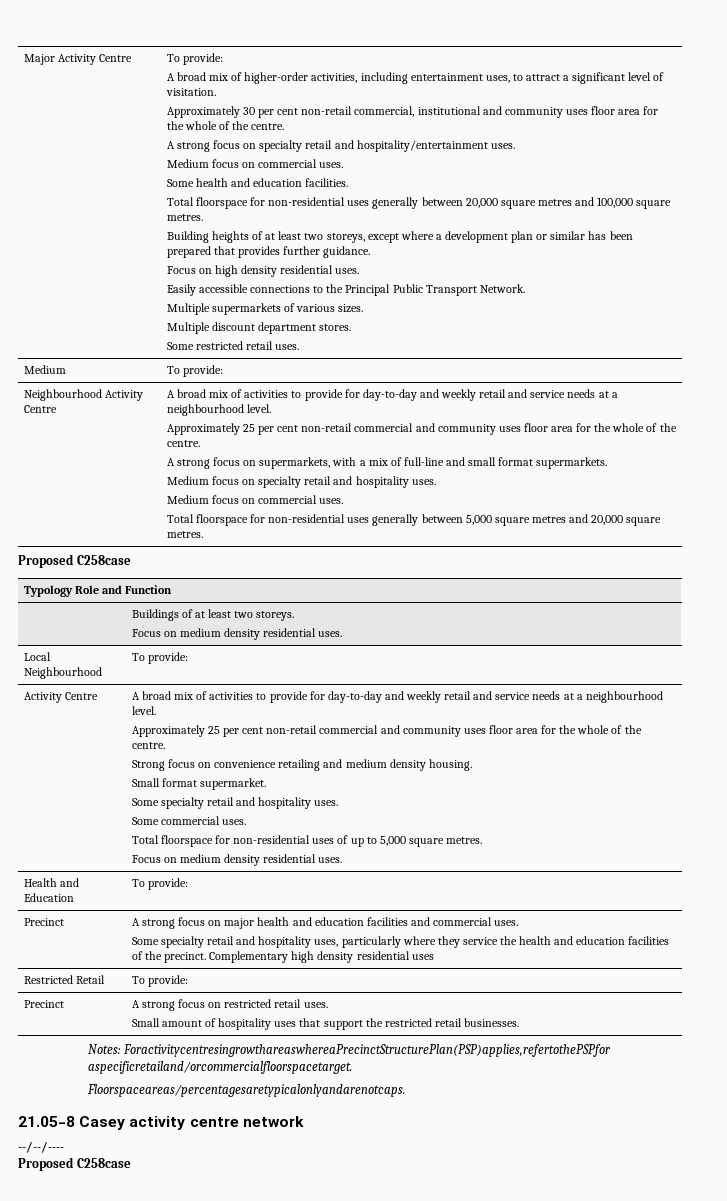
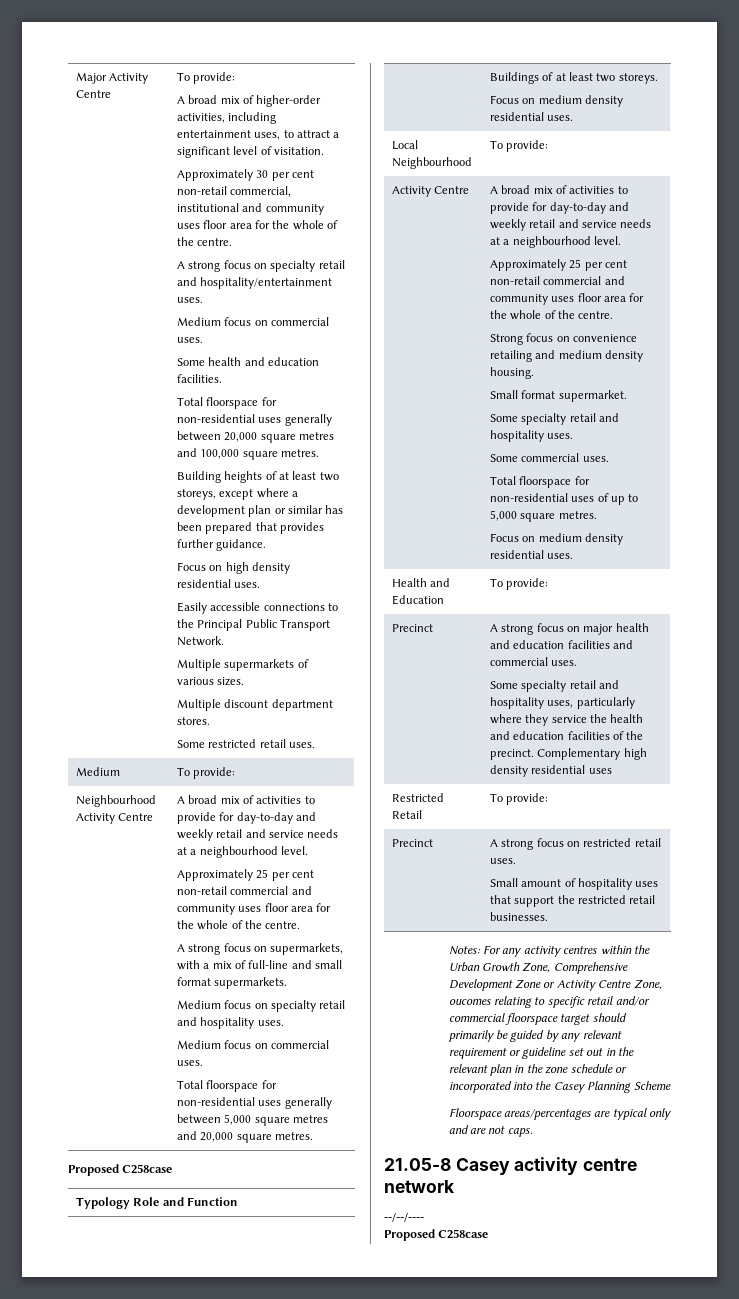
- Notes: ForactivitycentresingrowthareaswhereaPrecinctStructurePlan(PSP)applies,refertothePSPfor aspecificretailand/orcommercialfloorspacetarget.
- Floorspaceareas/percentagesaretypicalonlyandarenotcaps.
+ Notes: For any activity centres within the Urban Growth Zone, Comprehensive Development Zone or Activity Centre Zone, oucomes relating to specific retail and/or commercial floorspace target should primarily be guided by any relevant requirement or guideline set out in the relevant plan in the zone schedule or incorporated into the Casey Planning Scheme
+ Floorspace areas/percentages are typical only and are not caps.

